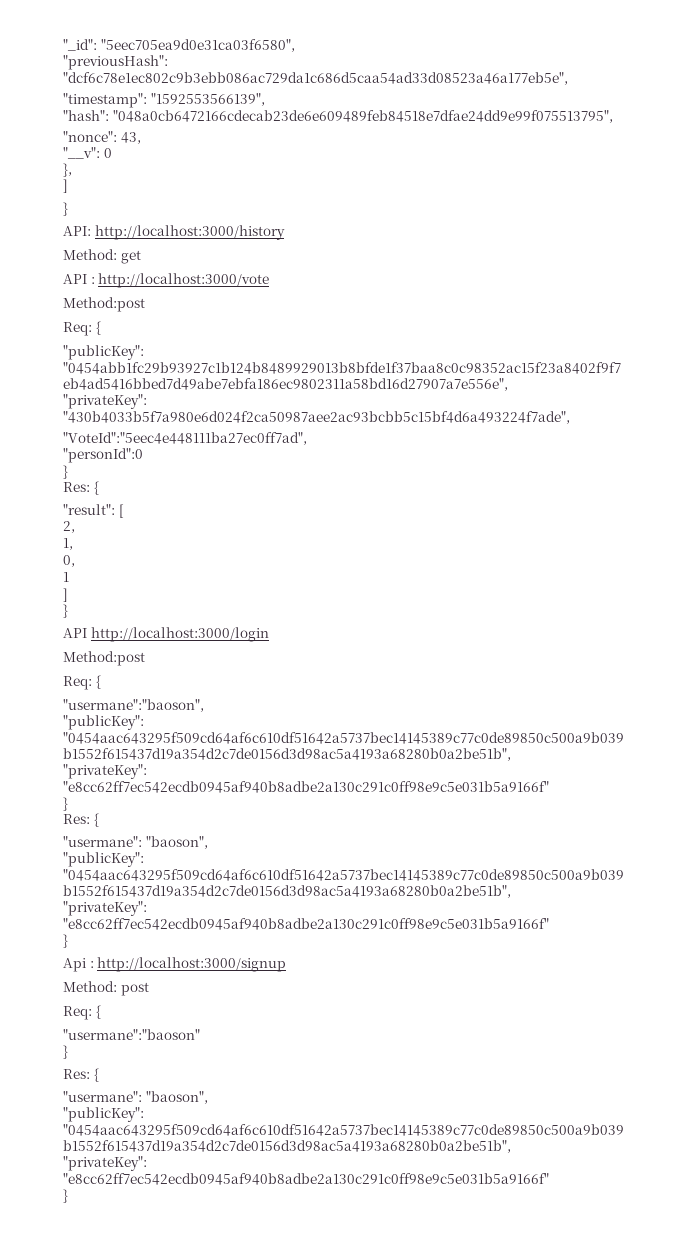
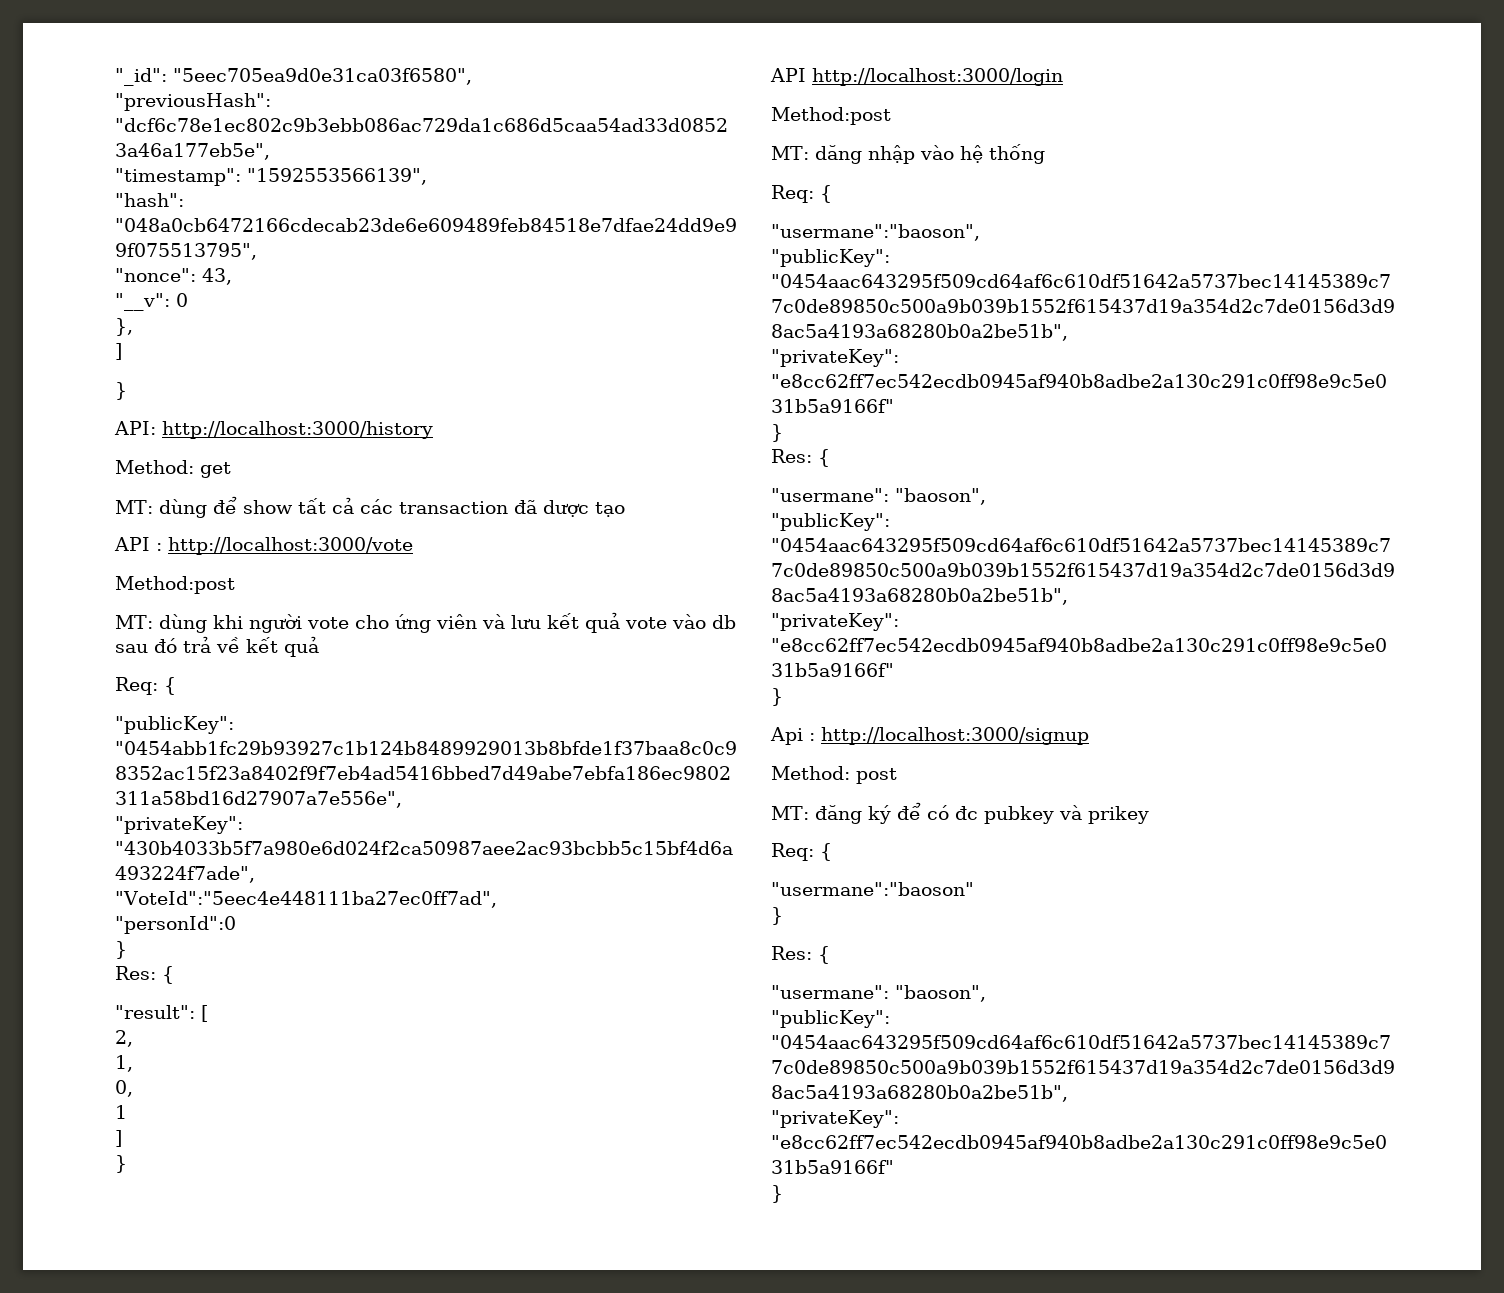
+ MT: dùng để show tất cả các transaction đã dược tạo
  API : http://localhost:3000/vote
  Method:post
+ MT: dùng khi người vote cho ứng viên và lưu kết quả vote vào db sau đó trả về kết quả
+ MT: dăng nhập vào hệ thống
+ MT: đăng ký để có đc pubkey và prikey

